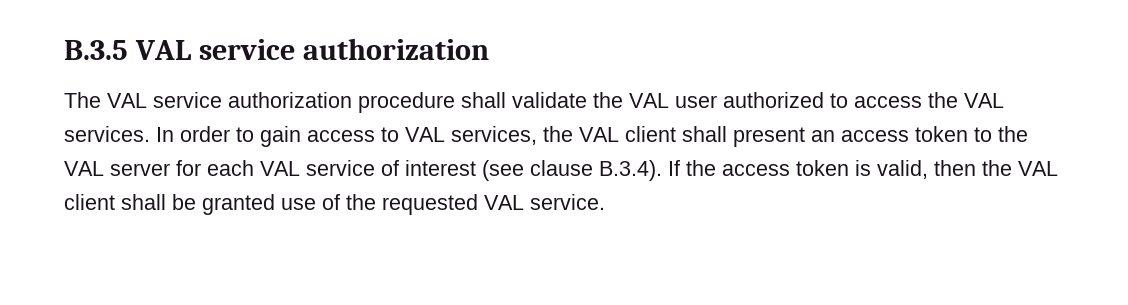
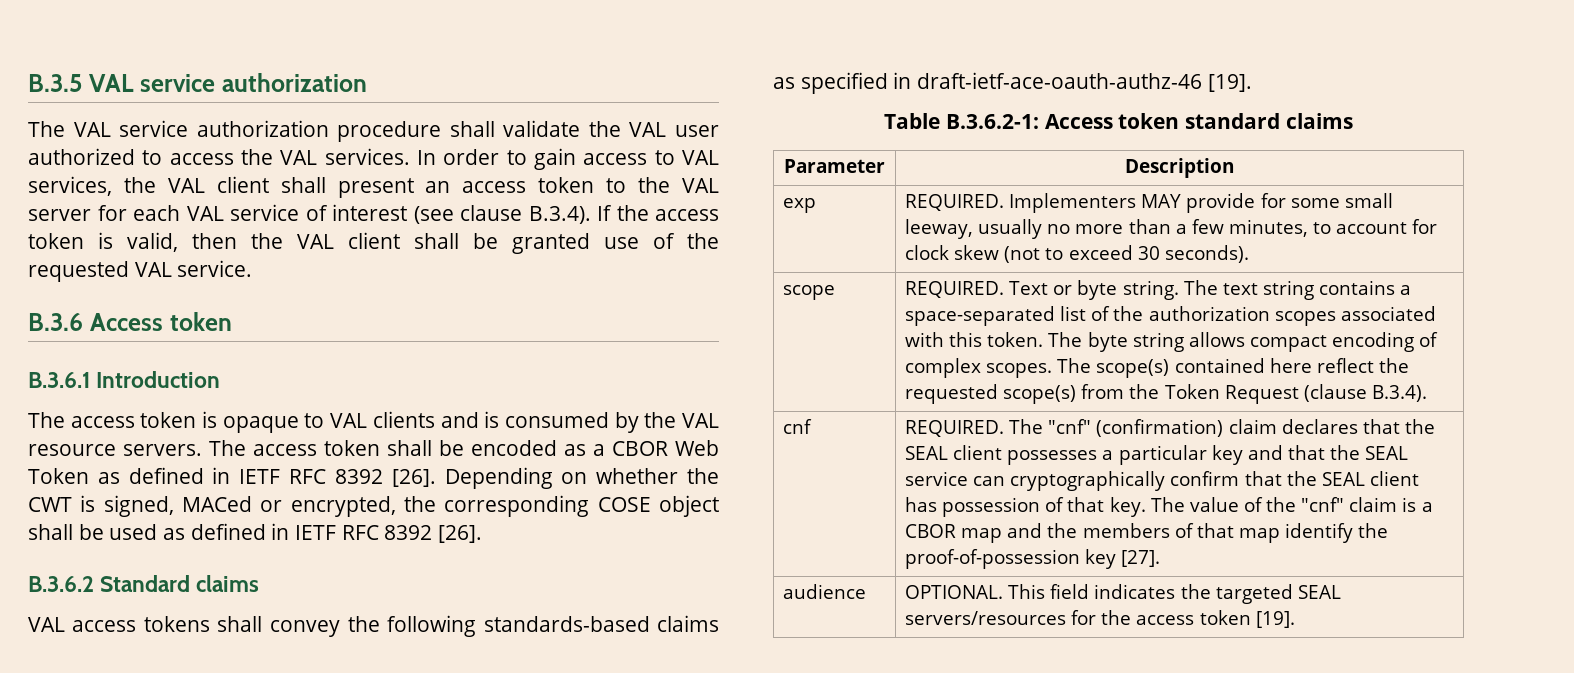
+ B.3.6 Access token
+ B.3.6.1 Introduction
+ The access token is opaque to VAL clients and is consumed by the VAL resource servers. The access token shall be encoded as a CBOR Web Token as defined in IETF RFC 8392 [26]. Depending on whether the CWT is signed, MACed or encrypted, the corresponding COSE object shall be used as defined in IETF RFC 8392 [26].
+ B.3.6.2 Standard claims
+ VAL access tokens shall convey the following standards-based claims as specified in draft-ietf-ace-oauth-authz-46 [19].
+ Table B.3.6.2-1: Access token standard claims
+ Parameter | Description
+ exp | REQUIRED. Implementers MAY provide for some small leeway, usually no more than a few minutes, to account for clock skew (not to exceed 30 seconds).
+ scope | REQUIRED. Text or byte string. The text string contains a space-separated list of the authorization scopes associated with this token. The byte string allows compact encoding of complex scopes. The scope(s) contained here reflect the requested scope(s) from the Token Request (clause B.3.4).
+ cnf | REQUIRED. The "cnf" (confirmation) claim declares that the SEAL client possesses a particular key and that the SEAL service can cryptographically confirm that the SEAL client has possession of that key. The value of the "cnf" claim is a CBOR map and the members of that map identify the proof-of-possession key [27].
+ audience | OPTIONAL. This field indicates the targeted SEAL servers/resources for the access token [19].

